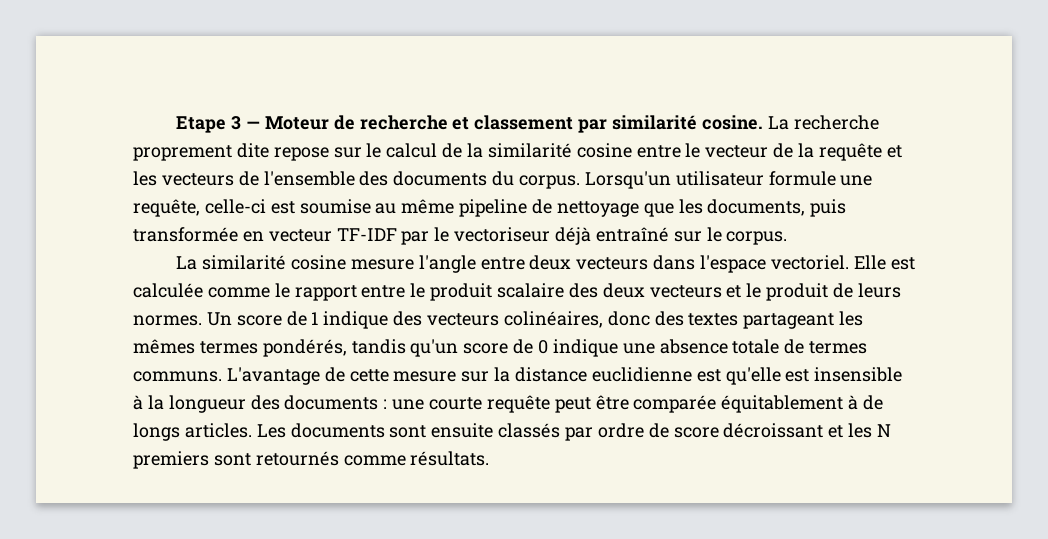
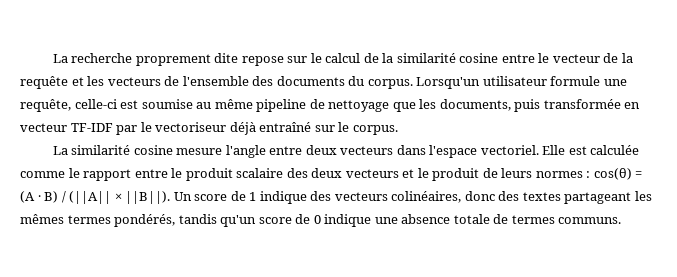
- Etape 3 — Moteur de recherche et classement par similarité cosine.
- Elle est calculée comme le rapport entre le produit scalaire des deux vecteurs et le produit de leurs normes.
+ Elle est calculée comme le rapport entre le produit scalaire des deux vecteurs et le produit de leurs normes : cos(θ) = (A · B) / (||A|| × ||B||).
- L'avantage de cette mesure sur la distance euclidienne est qu'elle est insensible à la longueur des documents : une courte requête peut être comparée équitablement à de longs articles. Les documents sont ensuite classés par ordre de score décroissant et les N premiers sont retournés comme résultats.

